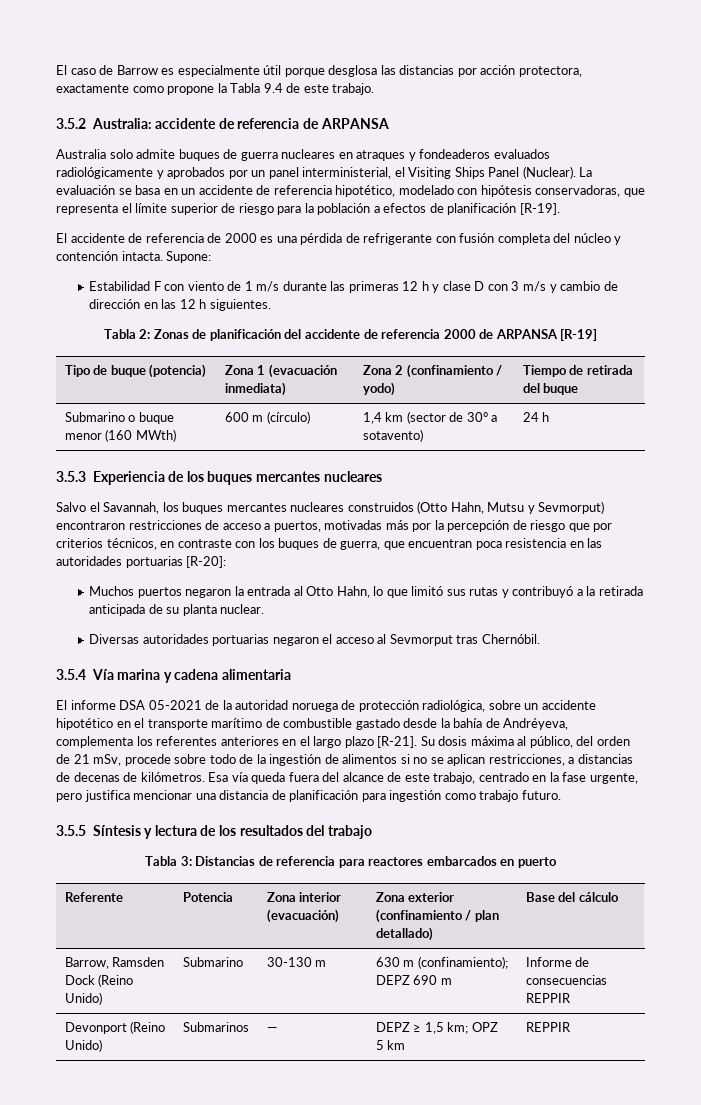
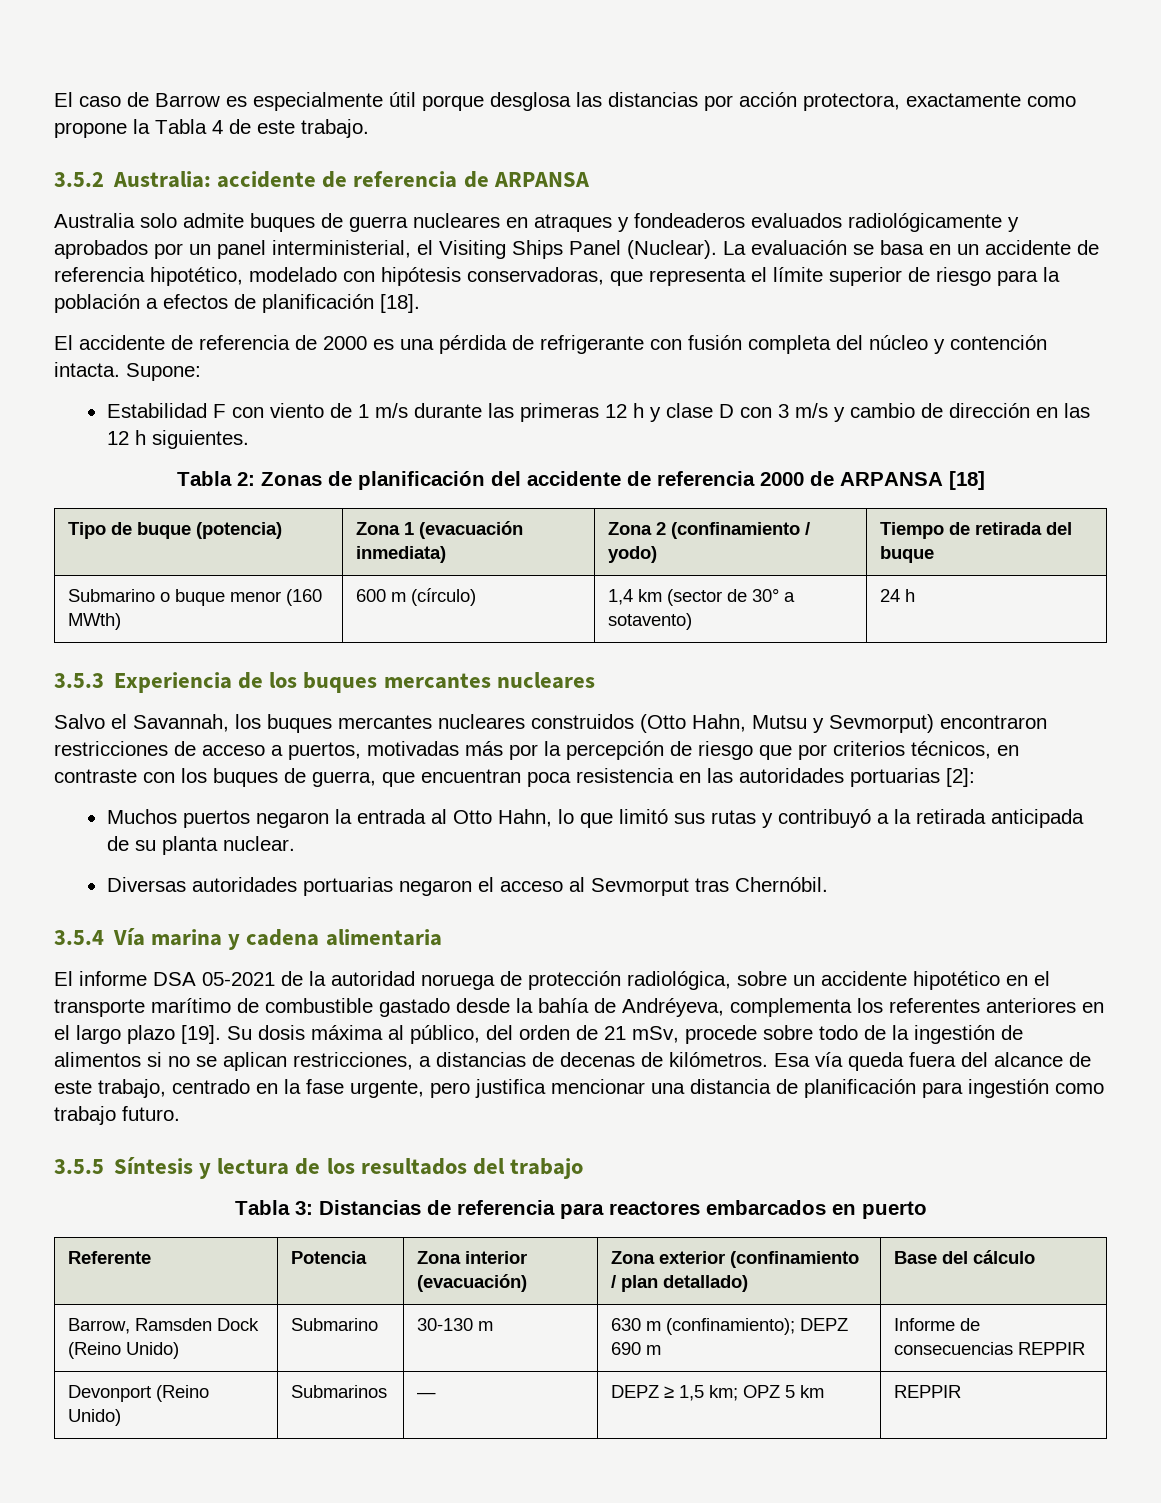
- El caso de Barrow es especialmente útil porque desglosa las distancias por acción protectora, exactamente como propone la Tabla 9.4 de este trabajo.
+ El caso de Barrow es especialmente útil porque desglosa las distancias por acción protectora, exactamente como propone la Tabla 4 de este trabajo.
- La evaluación se basa en un accidente de referencia hipotético, modelado con hipótesis conservadoras, que representa el límite superior de riesgo para la población a efectos de planificación [R-19].
+ La evaluación se basa en un accidente de referencia hipotético, modelado con hipótesis conservadoras, que representa el límite superior de riesgo para la población a efectos de planificación [18].
- Tabla 2: Zonas de planificación del accidente de referencia 2000 de ARPANSA [R-19]
+ Tabla 2: Zonas de planificación del accidente de referencia 2000 de ARPANSA [18]
- Salvo el Savannah, los buques mercantes nucleares construidos (Otto Hahn, Mutsu y Sevmorput) encontraron restricciones de acceso a puertos, motivadas más por la percepción de riesgo que por criterios técnicos, en contraste con los buques de guerra, que encuentran poca resistencia en las autoridades portuarias [R-20]:
+ Salvo el Savannah, los buques mercantes nucleares construidos (Otto Hahn, Mutsu y Sevmorput) encontraron restricciones de acceso a puertos, motivadas más por la percepción de riesgo que por criterios técnicos, en contraste con los buques de guerra, que encuentran poca resistencia en las autoridades portuarias [2]:
- El informe DSA 05-2021 de la autoridad noruega de protección radiológica, sobre un accidente hipotético en el transporte marítimo de combustible gastado desde la bahía de Andréyeva, complementa los referentes anteriores en el largo plazo [R-21].
+ El informe DSA 05-2021 de la autoridad noruega de protección radiológica, sobre un accidente hipotético en el transporte marítimo de combustible gastado desde la bahía de Andréyeva, complementa los referentes anteriores en el largo plazo [19].

